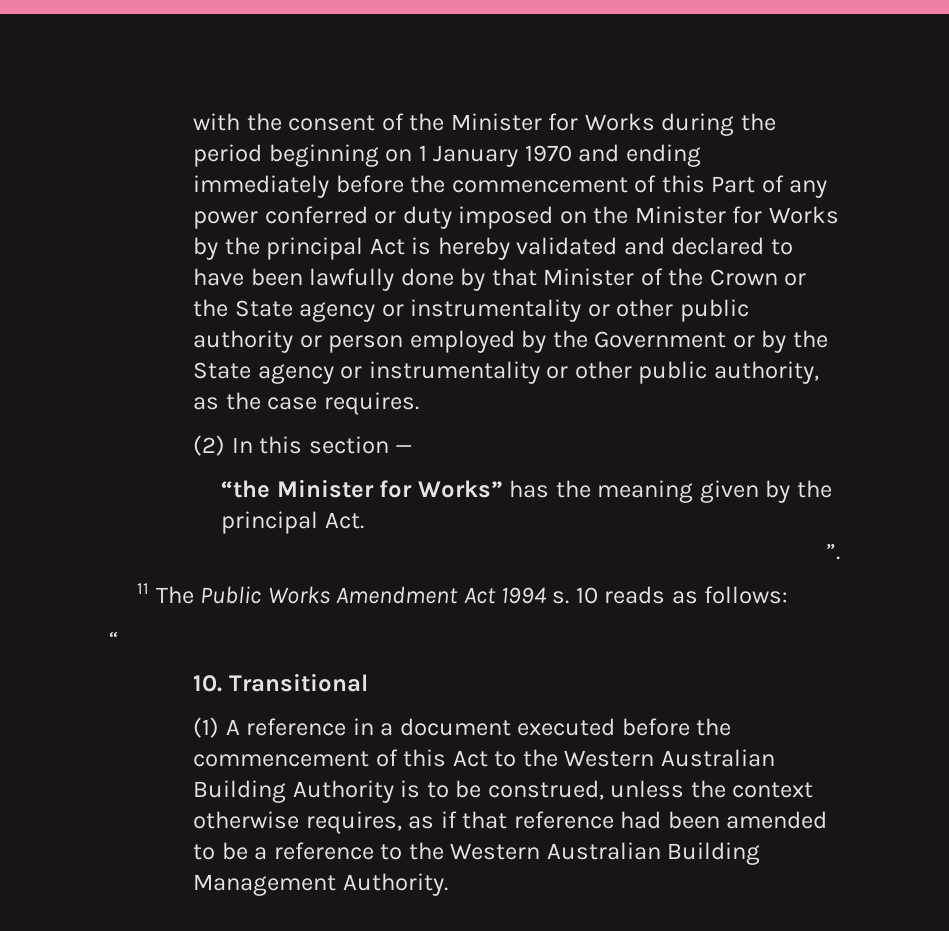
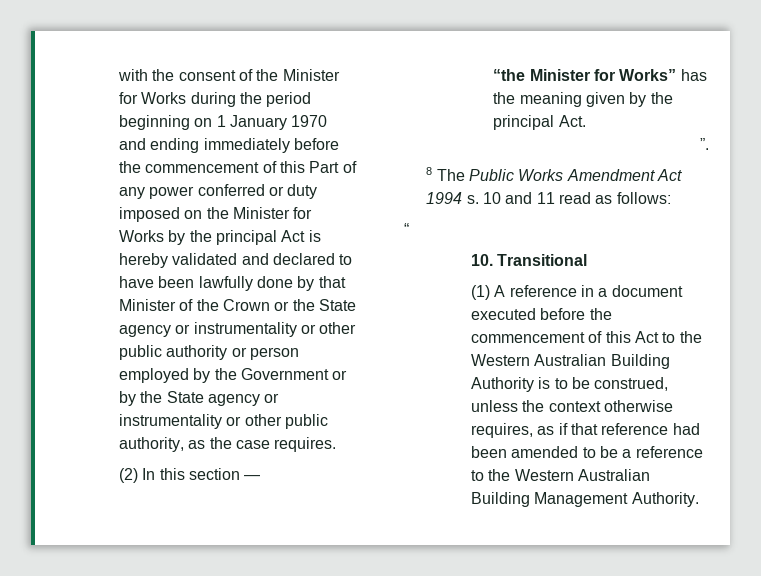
- 11 The Public Works Amendment Act 1994 s.
+ 8 The Public Works Amendment Act 1994 s.
- 10 reads as follows:
+ 10 and 11 read as follows:

